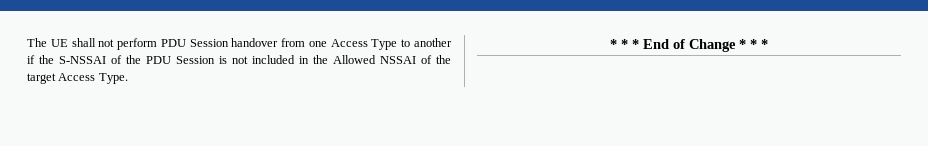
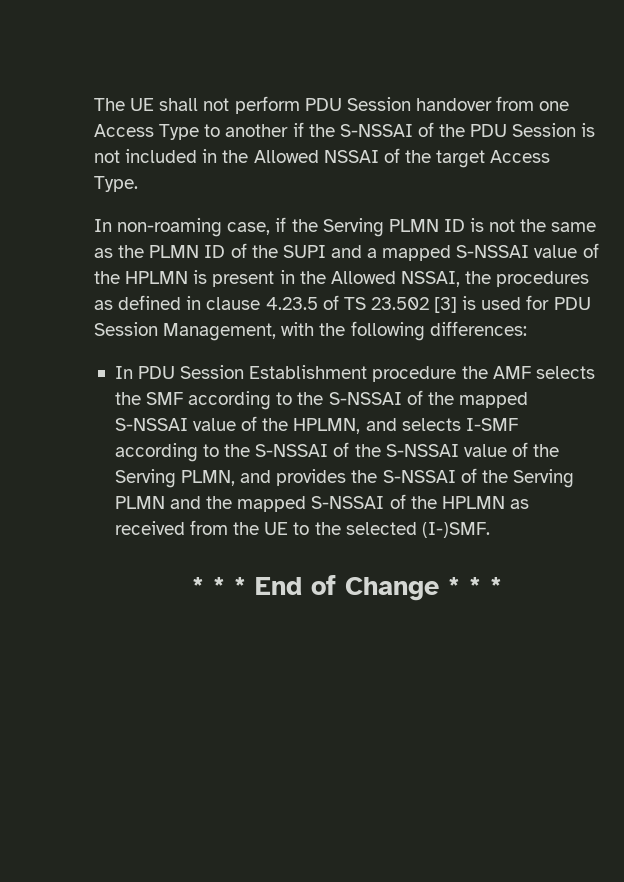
+ In non-roaming case, if the Serving PLMN ID is not the same as the PLMN ID of the SUPI and a mapped S-NSSAI value of the HPLMN is present in the Allowed NSSAI, the procedures as defined in clause 4.23.5 of TS 23.502 [3] is used for PDU Session Management, with the following differences:
+ In PDU Session Establishment procedure the AMF selects the SMF according to the S-NSSAI of the mapped S-NSSAI value of the HPLMN, and selects I-SMF according to the S-NSSAI of the S-NSSAI value of the Serving PLMN, and provides the S-NSSAI of the Serving PLMN and the mapped S-NSSAI of the HPLMN as received from the UE to the selected (I-)SMF.

